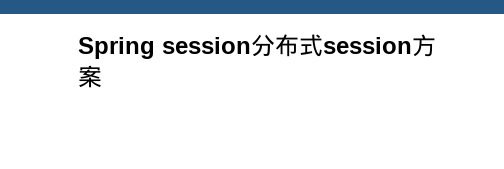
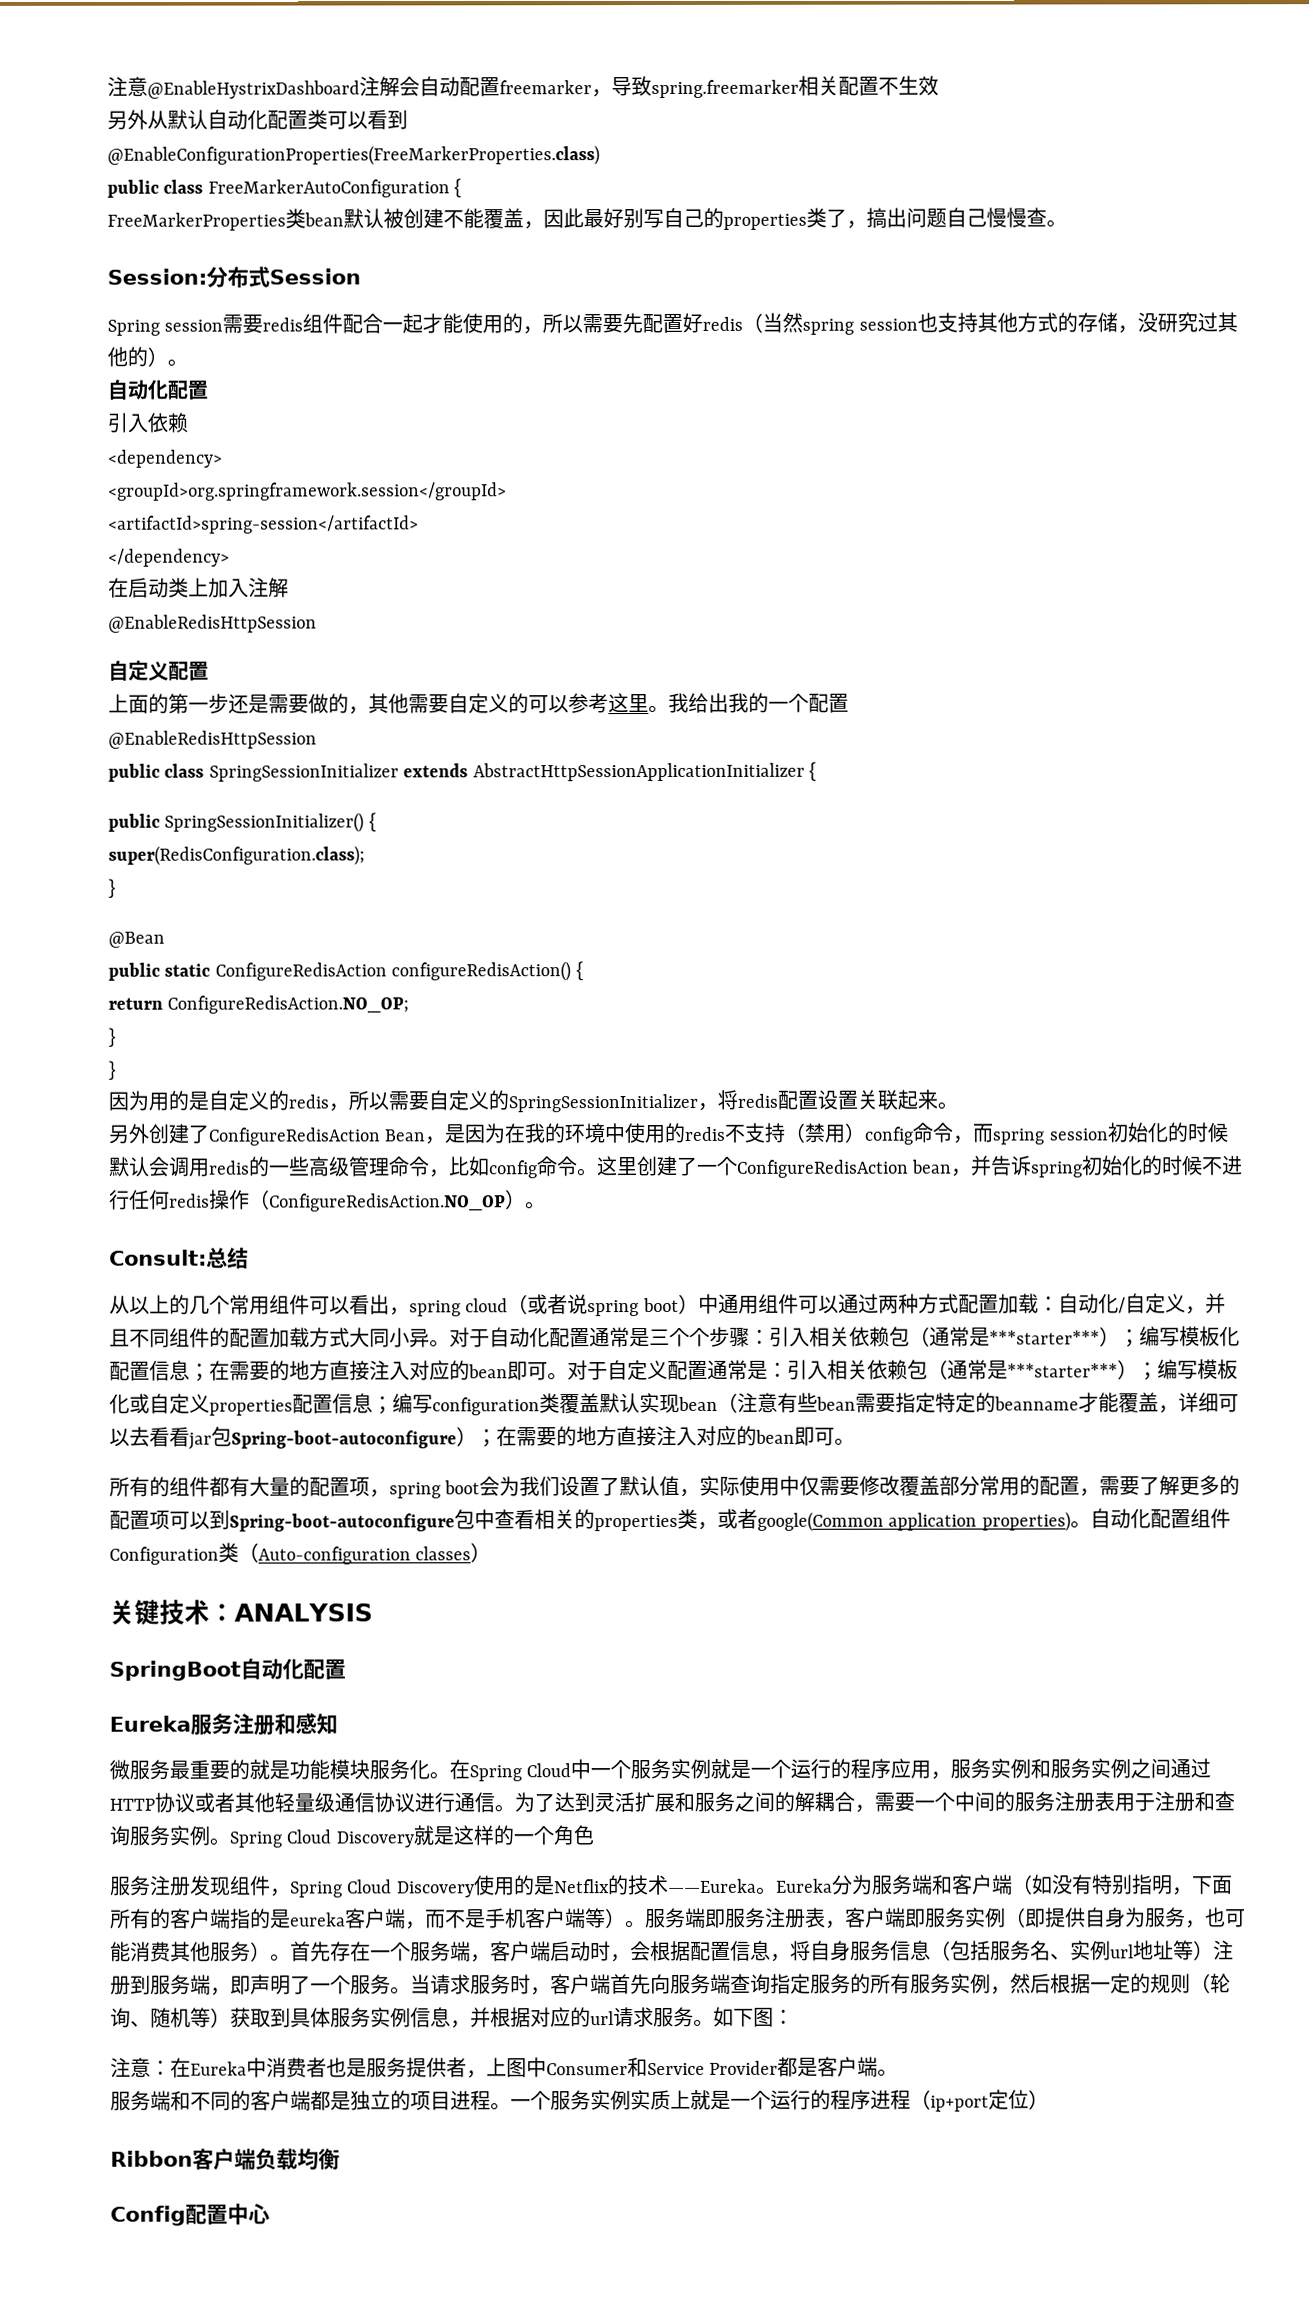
- Spring session分布式session方案
+ 注意@EnableHystrixDashboard注解会自动配置freemarker，导致spring.freemarker相关配置不生效
+ 另外从默认自动化配置类可以看到
+ @EnableConfigurationProperties(FreeMarkerProperties.class)
+ public class FreeMarkerAutoConfiguration {
+ FreeMarkerProperties类bean默认被创建不能覆盖，因此最好别写自己的properties类了，搞出问题自己慢慢查。
+ Session:分布式Session
+ Spring session需要redis组件配合一起才能使用的，所以需要先配置好redis（当然spring session也支持其他方式的存储，没研究过其他的）。
+ 自动化配置
+ 引入依赖
+ <dependency>
+ <groupId>org.springframework.session</groupId>
+ <artifactId>spring-session</artifactId>
+ </dependency>
+ 在启动类上加入注解
+ @EnableRedisHttpSession
+ 自定义配置
+ 上面的第一步还是需要做的，其他需要自定义的可以参考这里。我给出我的一个配置
+ @EnableRedisHttpSession
+ public class SpringSessionInitializer extends AbstractHttpSessionApplicationInitializer {
+ public SpringSessionInitializer() {
+ super(RedisConfiguration.class);
+ }
+ @Bean
+ public static ConfigureRedisAction configureRedisAction() {
+ return ConfigureRedisAction.NO_OP;
+ }
+ }
+ 因为用的是自定义的redis，所以需要自定义的SpringSessionInitializer，将redis配置设置关联起来。
+ 另外创建了ConfigureRedisAction Bean，是因为在我的环境中使用的redis不支持（禁用）config命令，而spring session初始化的时候默认会调用redis的一些高级管理命令，比如config命令。这里创建了一个ConfigureRedisAction bean，并告诉spring初始化的时候不进行任何redis操作（ConfigureRedisAction.NO_OP）。
+ Consult:总结
+ 从以上的几个常用组件可以看出，spring cloud（或者说spring boot）中通用组件可以通过两种方式配置加载：自动化/自定义，并且不同组件的配置加载方式大同小异。对于自动化配置通常是三个个步骤：引入相关依赖包（通常是***starter***）；编写模板化配置信息；在需要的地方直接注入对应的bean即可。对于自定义配置通常是：引入相关依赖包（通常是***starter***）；编写模板化或自定义properties配置信息；编写configuration类覆盖默认实现bean（注意有些bean需要指定特定的beanname才能覆盖，详细可以去看看jar包Spring-boot-autoconfigure）；在需要的地方直接注入对应的bean即可。
+ 所有的组件都有大量的配置项，spring boot会为我们设置了默认值，实际使用中仅需要修改覆盖部分常用的配置，需要了解更多的配置项可以到Spring-boot-autoconfigure包中查看相关的properties类，或者google(Common application properties)。自动化配置组件Configuration类（Auto-configuration classes）
+ 关键技术：ANALYSIS
+ SpringBoot自动化配置
+ Eureka服务注册和感知
+ 微服务最重要的就是功能模块服务化。在Spring Cloud中一个服务实例就是一个运行的程序应用，服务实例和服务实例之间通过HTTP协议或者其他轻量级通信协议进行通信。为了达到灵活扩展和服务之间的解耦合，需要一个中间的服务注册表用于注册和查询服务实例。Spring Cloud Discovery就是这样的一个角色
+ 服务注册发现组件，Spring Cloud Discovery使用的是Netflix的技术——Eureka。Eureka分为服务端和客户端（如没有特别指明，下面所有的客户端指的是eureka客户端，而不是手机客户端等）。服务端即服务注册表，客户端即服务实例（即提供自身为服务，也可能消费其他服务）。首先存在一个服务端，客户端启动时，会根据配置信息，将自身服务信息（包括服务名、实例url地址等）注册到服务端，即声明了一个服务。当请求服务时，客户端首先向服务端查询指定服务的所有服务实例，然后根据一定的规则（轮询、随机等）获取到具体服务实例信息，并根据对应的url请求服务。如下图：
+ 注意：在Eureka中消费者也是服务提供者，上图中Consumer和Service Provider都是客户端。
+ 服务端和不同的客户端都是独立的项目进程。一个服务实例实质上就是一个运行的程序进程（ip+port定位）
+ Ribbon客户端负载均衡
+ Config配置中心

